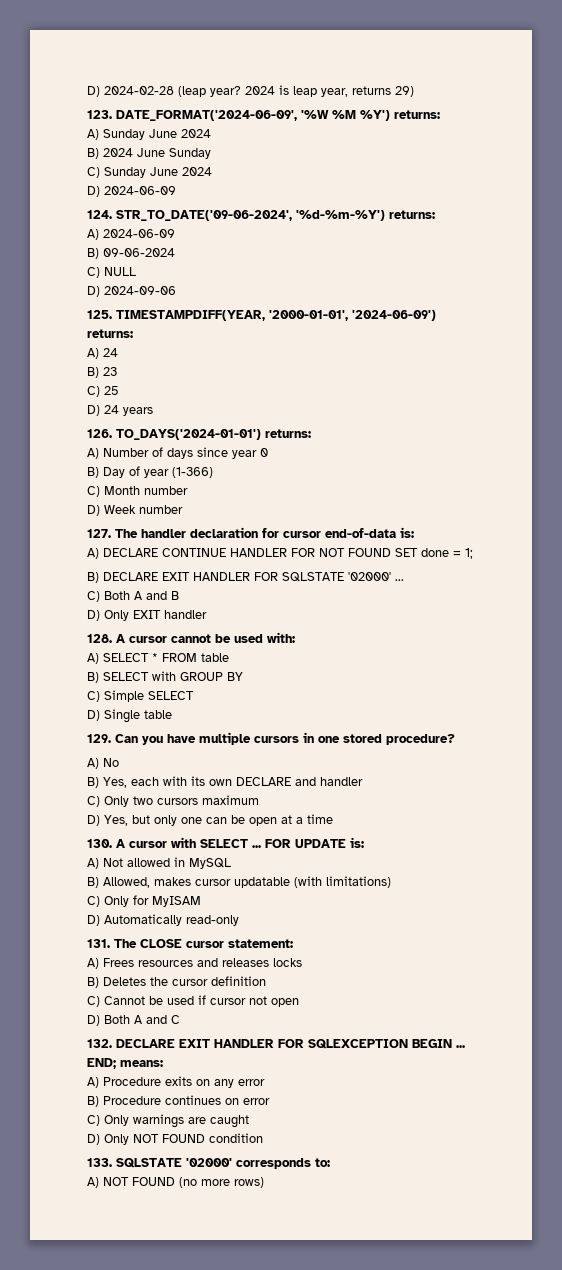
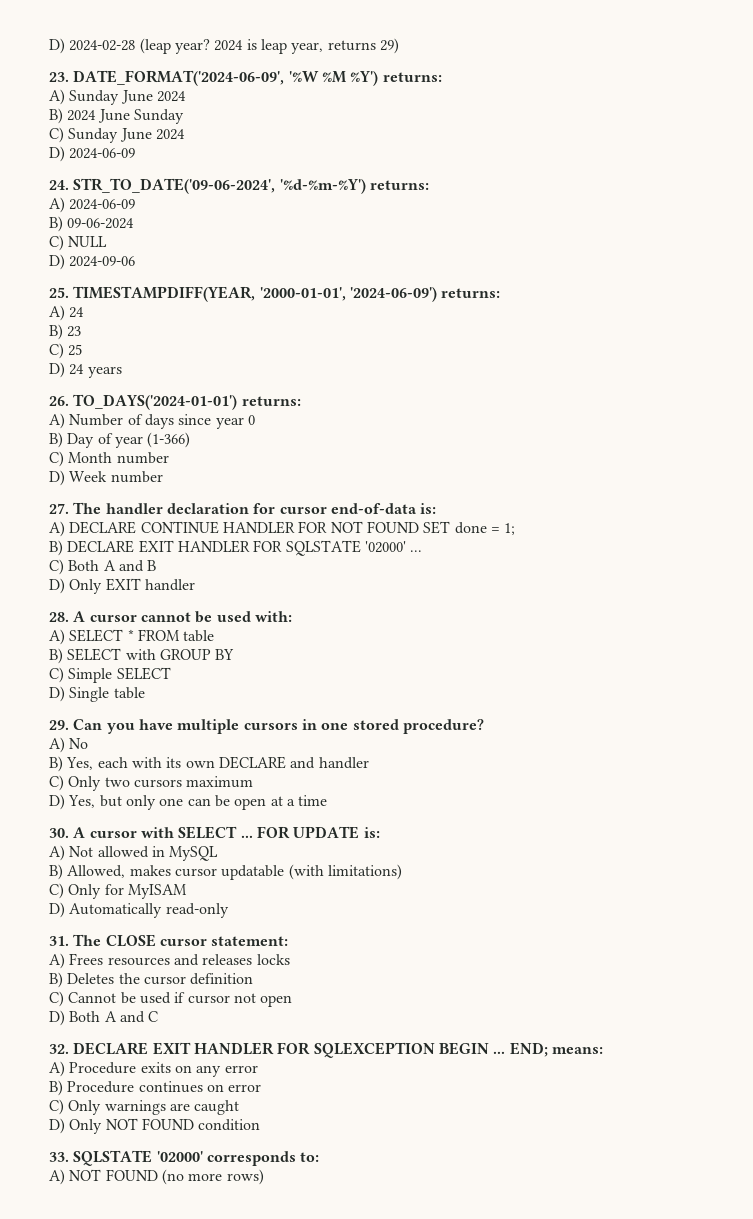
- 123. DATE_FORMAT('2024-06-09', '%W %M %Y') returns:
+ 23. DATE_FORMAT('2024-06-09', '%W %M %Y') returns:
- 124. STR_TO_DATE('09-06-2024', '%d-%m-%Y') returns:
+ 24. STR_TO_DATE('09-06-2024', '%d-%m-%Y') returns:
- 125. TIMESTAMPDIFF(YEAR, '2000-01-01', '2024-06-09') returns:
+ 25. TIMESTAMPDIFF(YEAR, '2000-01-01', '2024-06-09') returns:
- 126. TO_DAYS('2024-01-01') returns:
+ 26. TO_DAYS('2024-01-01') returns:
- 127. The handler declaration for cursor end-of-data is:
+ 27. The handler declaration for cursor end-of-data is:
- 128. A cursor cannot be used with:
+ 28. A cursor cannot be used with:
- 129. Can you have multiple cursors in one stored procedure?
+ 29. Can you have multiple cursors in one stored procedure?
- 130. A cursor with SELECT ...
+ 30. A cursor with SELECT ...
- 131. The CLOSE cursor statement:
+ 31. The CLOSE cursor statement:
- 132. DECLARE EXIT HANDLER FOR SQLEXCEPTION BEGIN ...
+ 32. DECLARE EXIT HANDLER FOR SQLEXCEPTION BEGIN ...
- 133. SQLSTATE '02000' corresponds to:
+ 33. SQLSTATE '02000' corresponds to:

